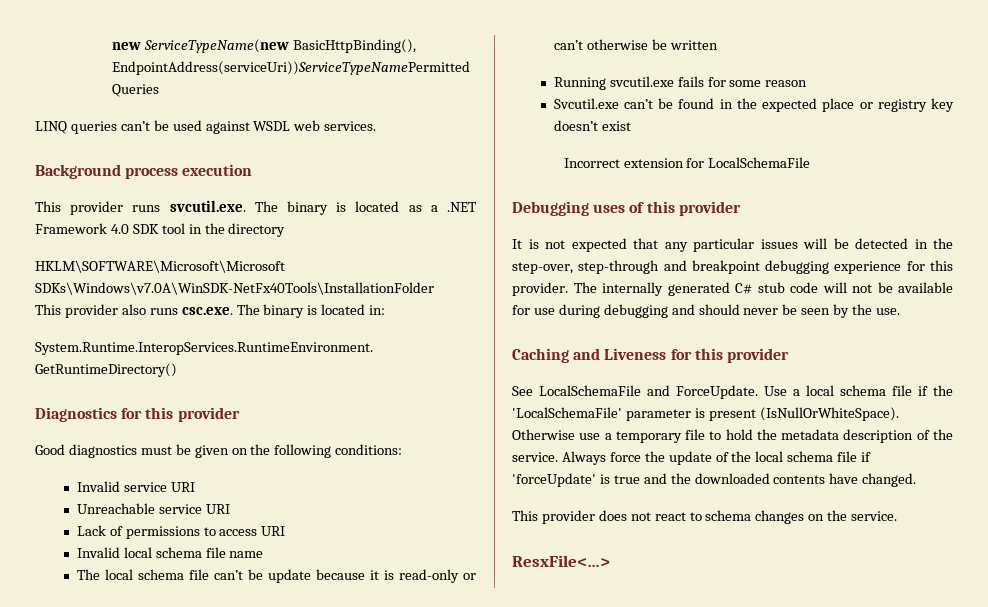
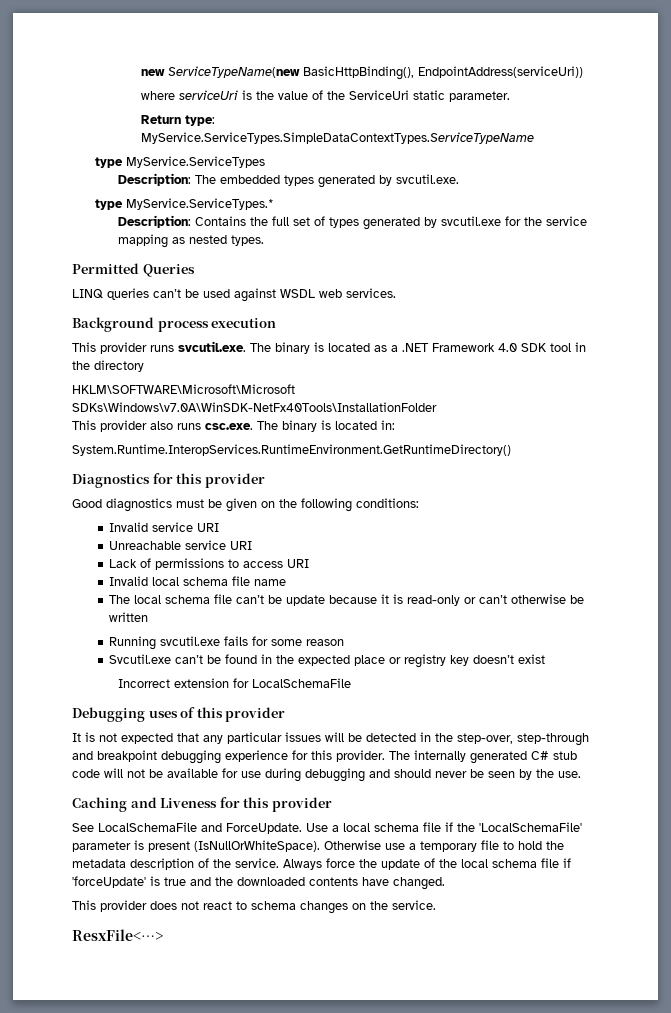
- new ServiceTypeName(new BasicHttpBinding(), EndpointAddress(serviceUri))ServiceTypeNamePermitted Queries
+ new ServiceTypeName(new BasicHttpBinding(), EndpointAddress(serviceUri))
+ where serviceUri is the value of the ServiceUri static parameter.
+ Return type: MyService.ServiceTypes.SimpleDataContextTypes.ServiceTypeName
+ type MyService.ServiceTypes
+ Description: The embedded types generated by svcutil.exe.
+ type MyService.ServiceTypes.*
+ Description: Contains the full set of types generated by svcutil.exe for the service mapping as nested types.
+ Permitted Queries

